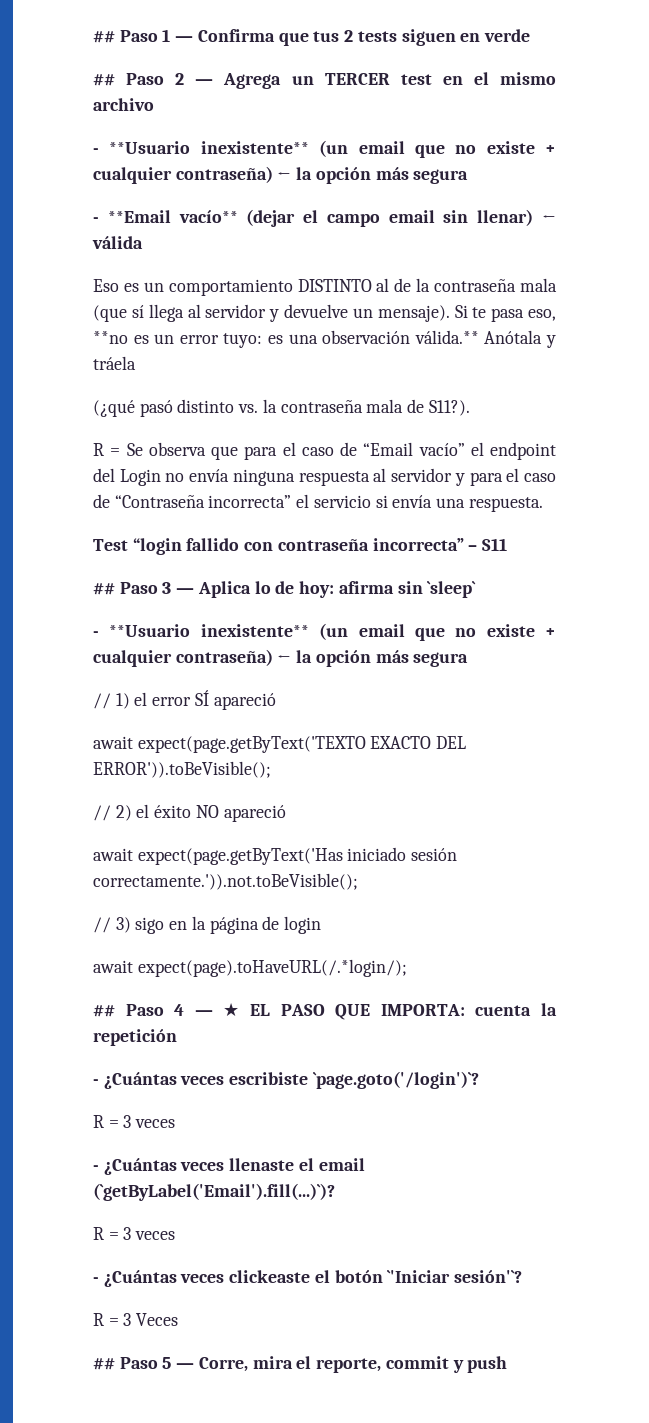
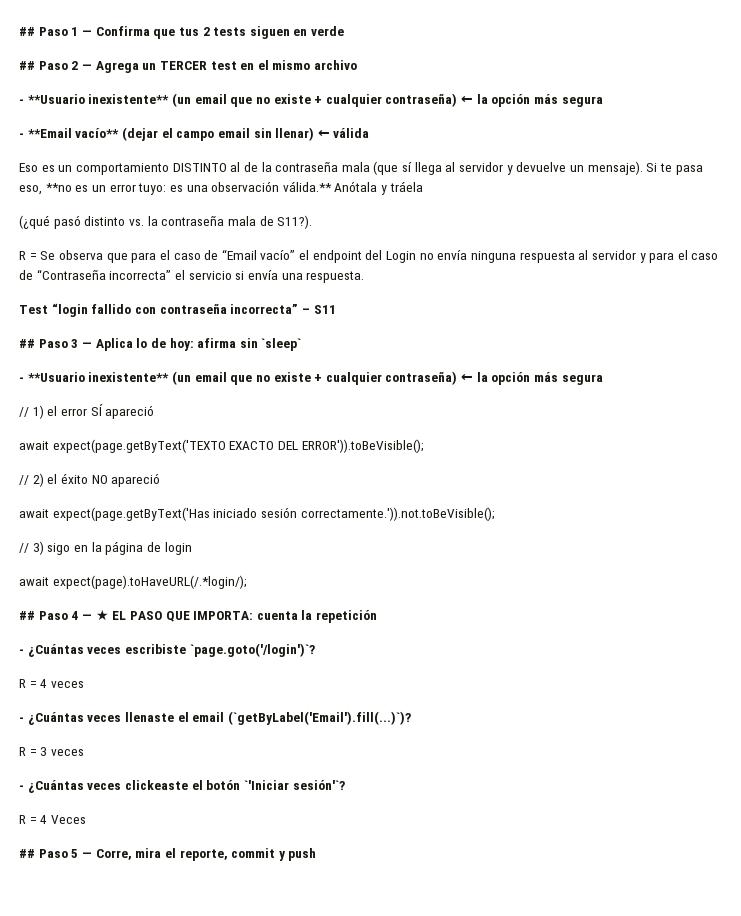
  - ¿Cuántas veces escribiste `page.goto('/login')`?
- R = 3 veces
+ R = 4 veces
- R = 3 Veces
+ R = 4 Veces

